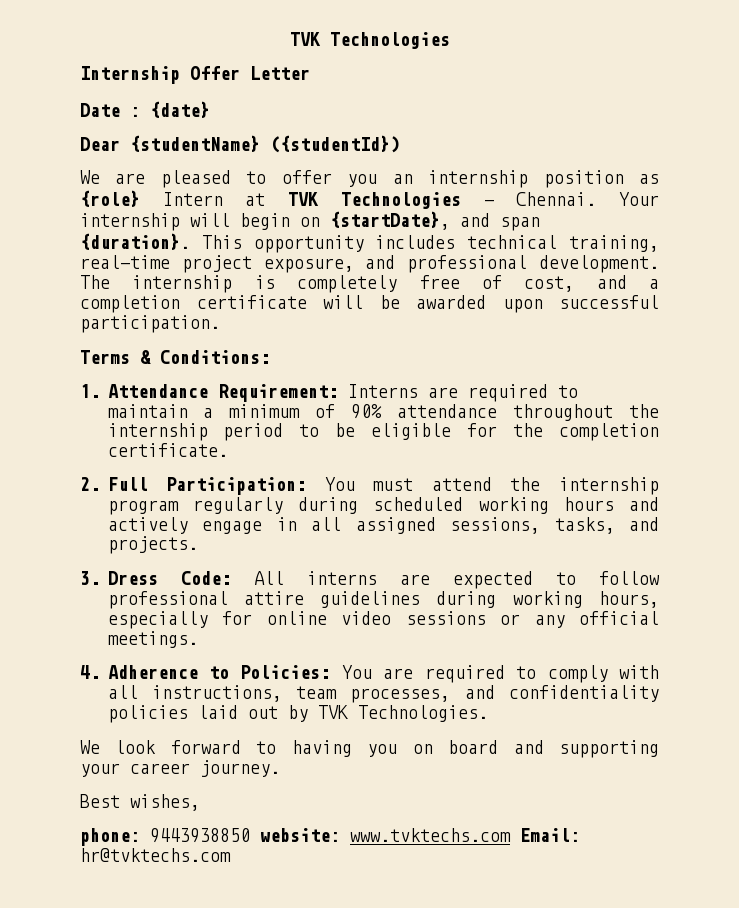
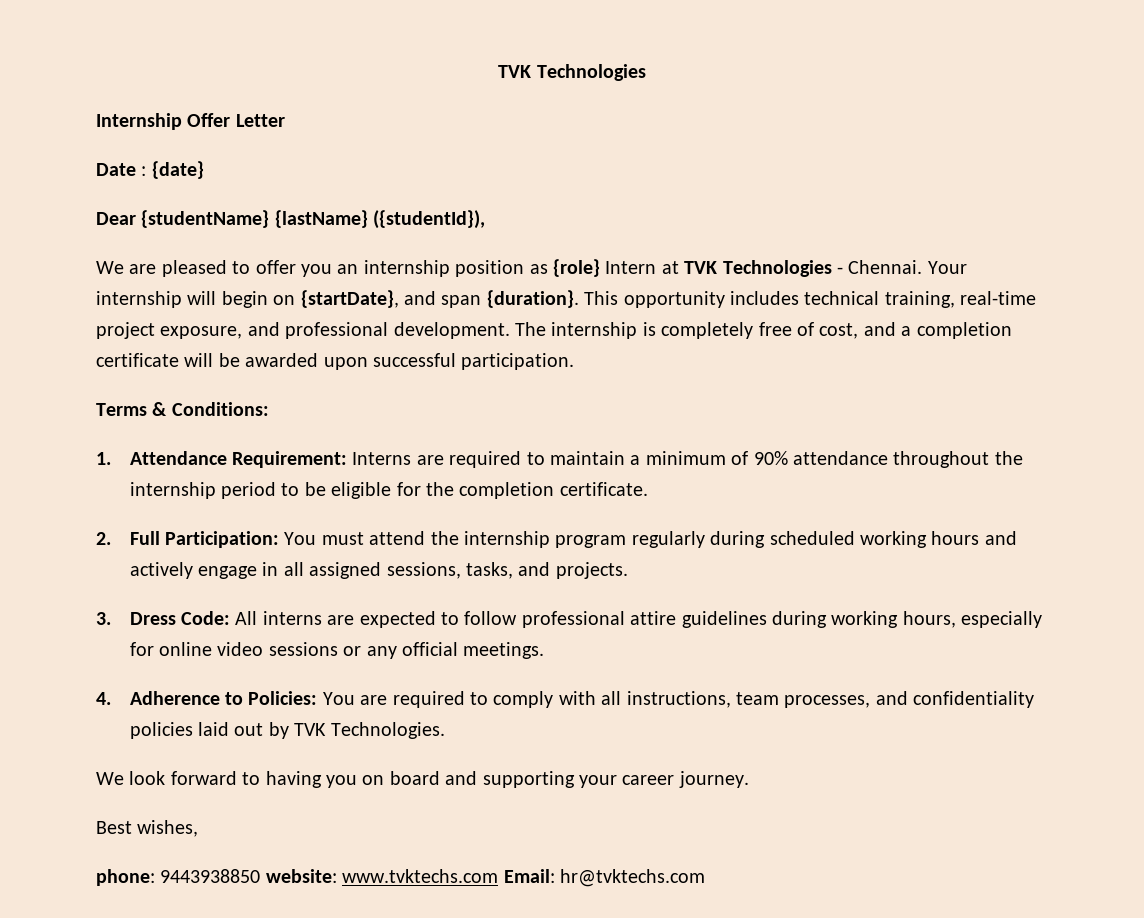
- Dear {studentName} ({studentId})
+ Dear {studentName} {lastName} ({studentId}),

